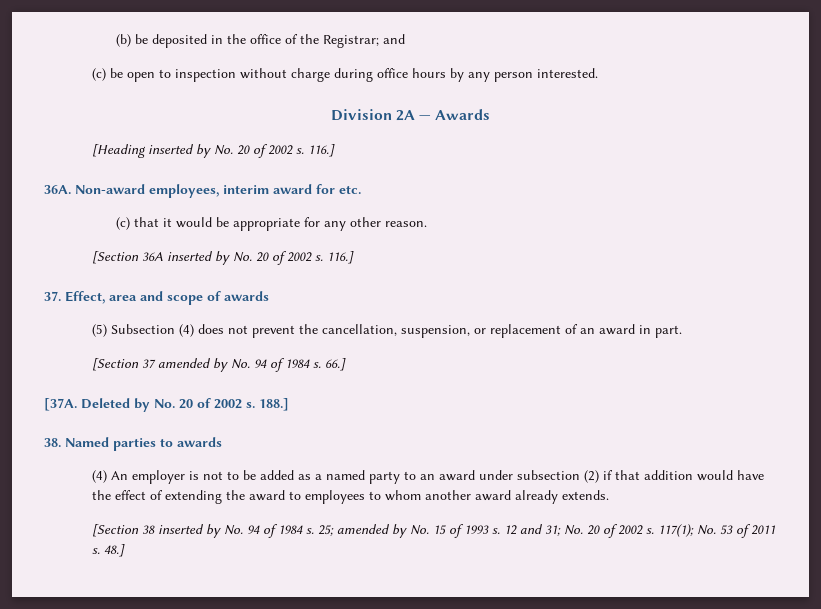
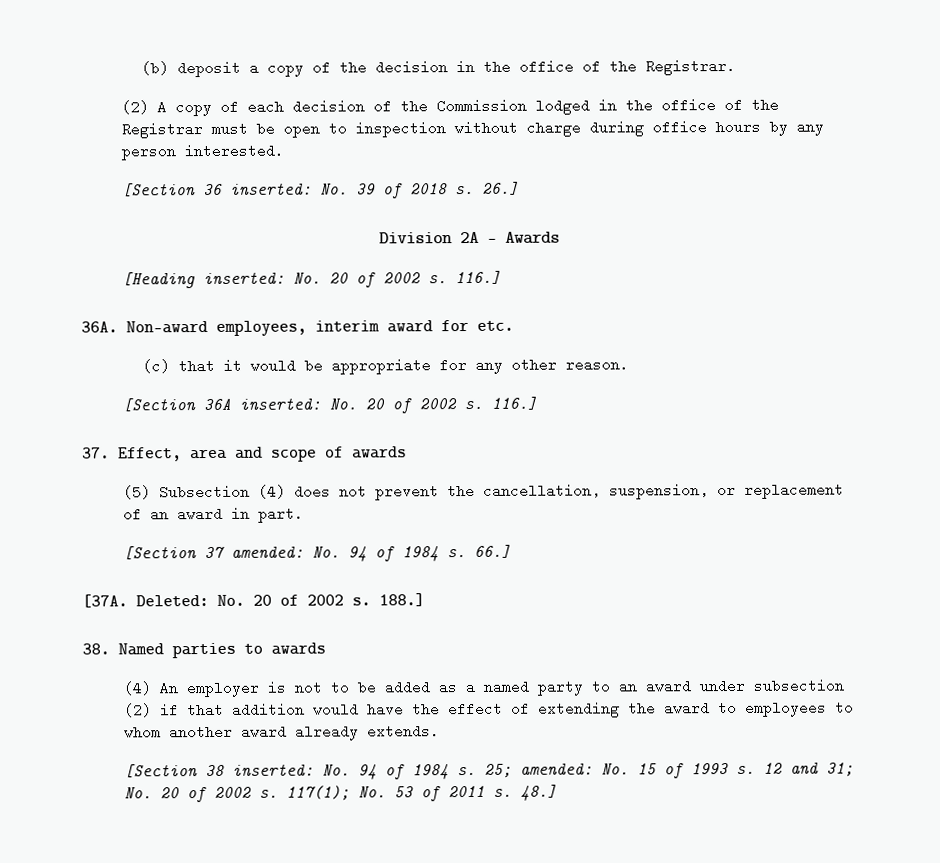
- (b) be deposited in the office of the Registrar; and
- (c) be open to inspection without charge during office hours by any person interested.
+ (b) deposit a copy of the decision in the office of the Registrar.
+ (2) A copy of each decision of the Commission lodged in the office of the Registrar must be open to inspection without charge during office hours by any person interested.
+ [Section 36 inserted: No. 39 of 2018 s. 26.]
- [Heading inserted by No. 20 of 2002 s.
+ [Heading inserted: No. 20 of 2002 s.
- [Section 36A inserted by No. 20 of 2002 s.
+ [Section 36A inserted: No. 20 of 2002 s.
- [Section 37 amended by No. 94 of 1984 s.
+ [Section 37 amended: No. 94 of 1984 s.
- Deleted by No. 20 of 2002 s.
+ Deleted: No. 20 of 2002 s.
- [Section 38 inserted by No. 94 of 1984 s.
+ [Section 38 inserted: No. 94 of 1984 s.
- 25; amended by No. 15 of 1993 s.
+ 25; amended: No. 15 of 1993 s.

